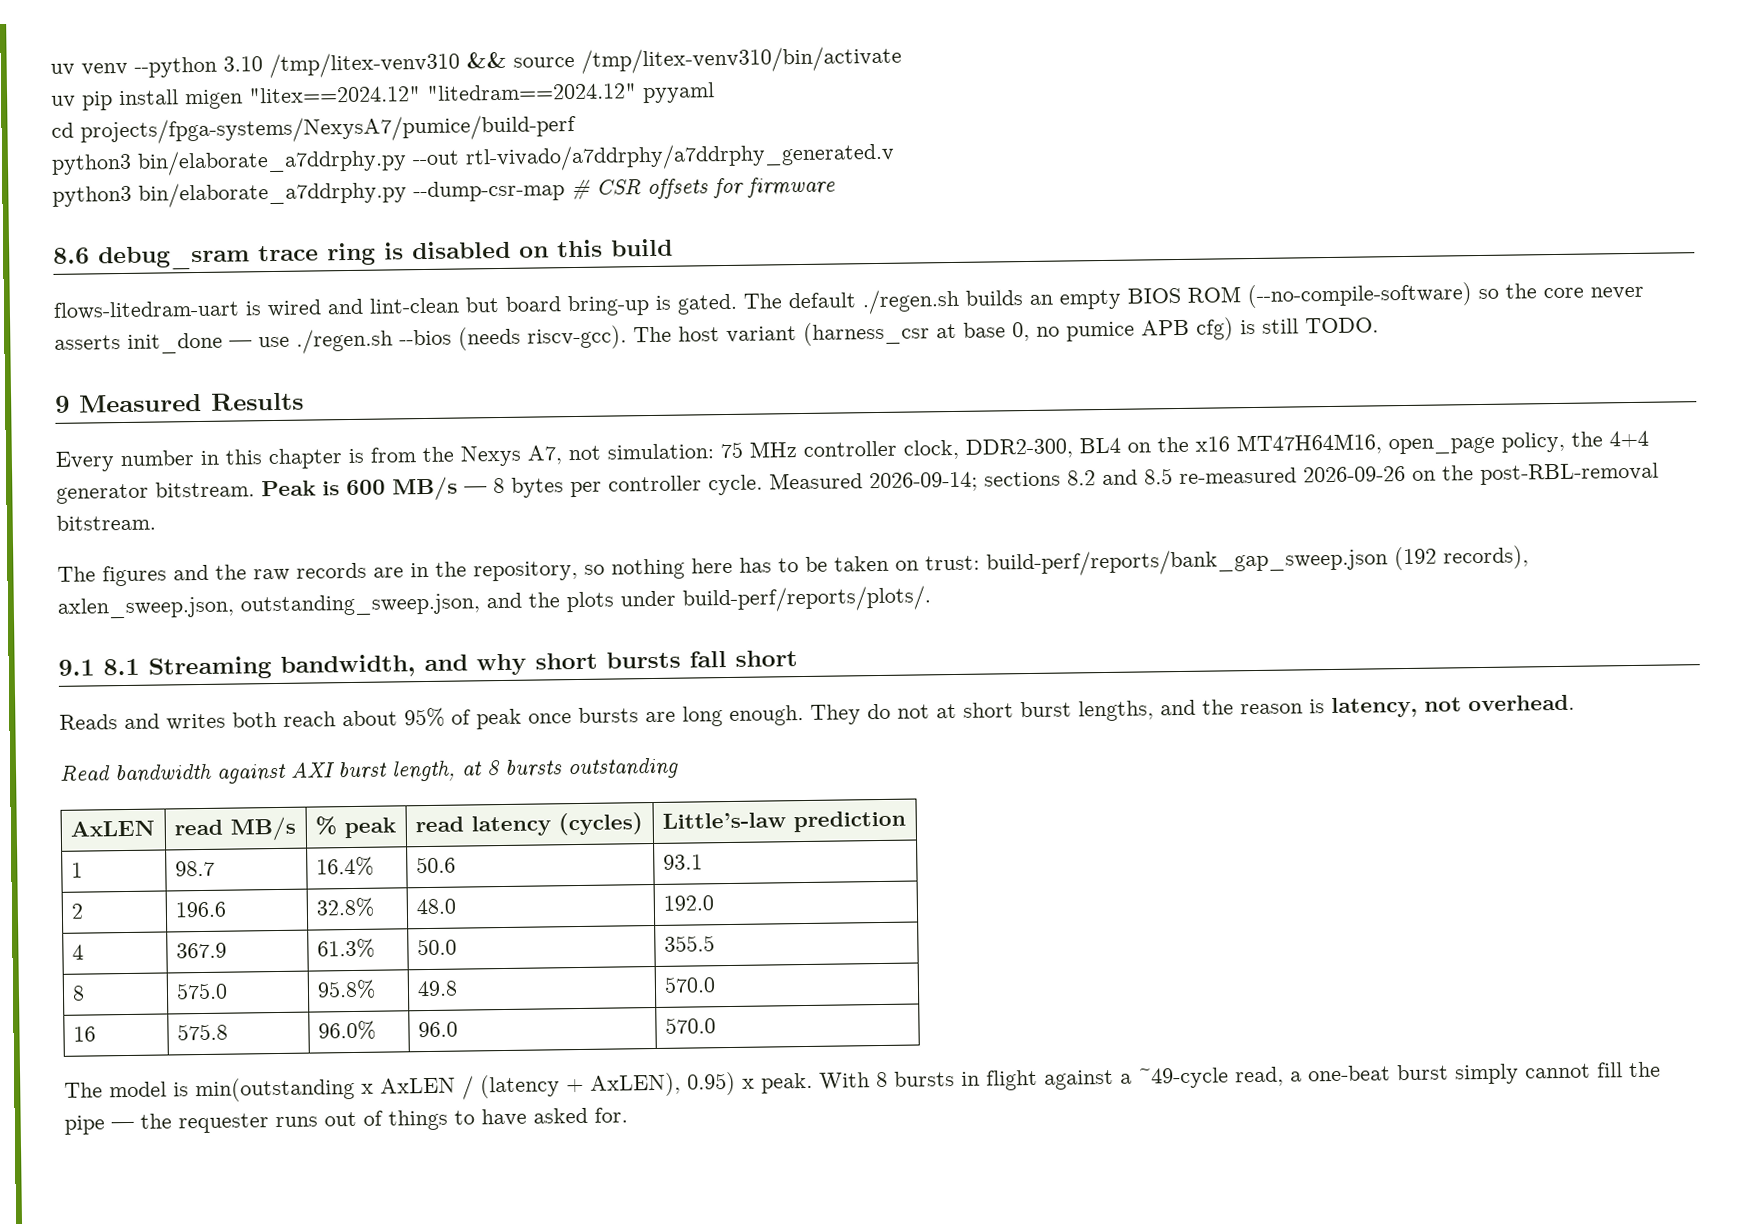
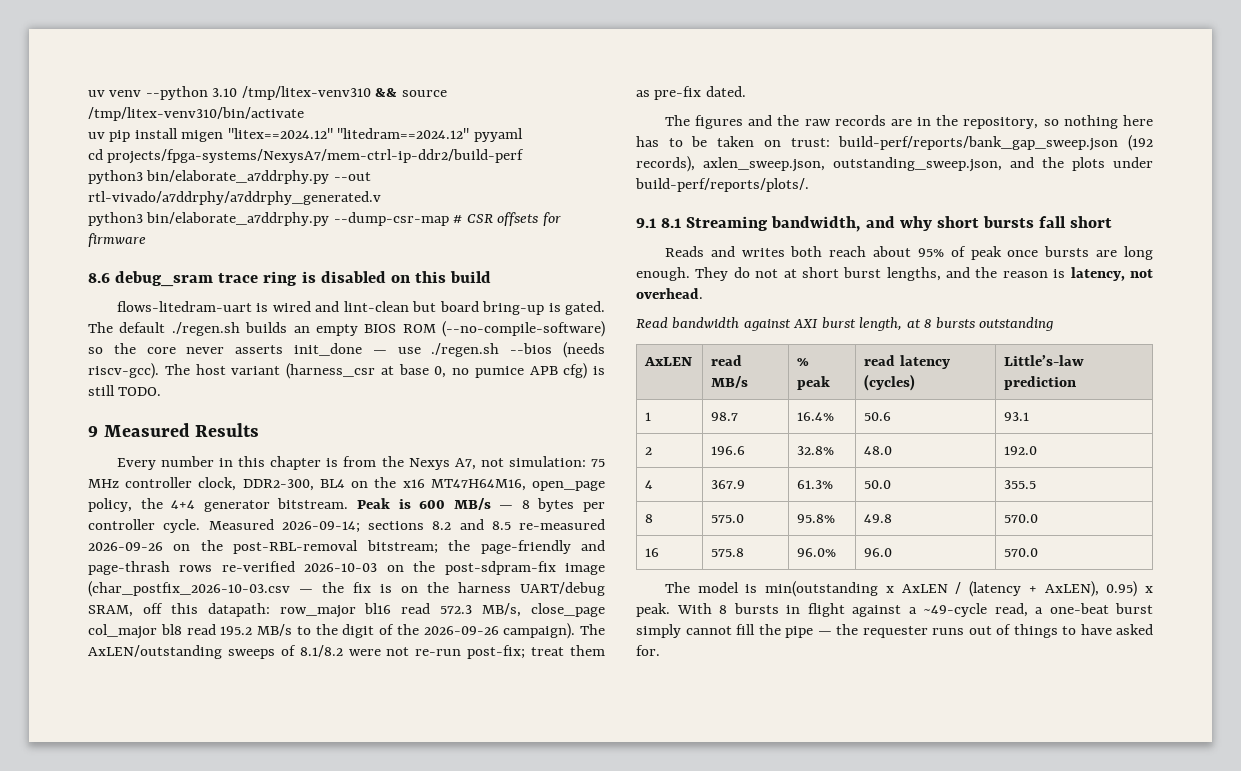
- cd projects/fpga-systems/NexysA7/pumice/build-perf
+ cd projects/fpga-systems/NexysA7/mem-ctrl-ip-ddr2/build-perf
- Measured 2026-09-14; sections 8.2 and 8.5 re-measured 2026-09-26 on the post-RBL-removal bitstream.
+ Measured 2026-09-14; sections 8.2 and 8.5 re-measured 2026-09-26 on the post-RBL-removal bitstream; the page-friendly and page-thrash rows re-verified 2026-10-03 on the post-sdpram-fix image (char_postfix_2026-10-03.csv — the fix is on the harness UART/debug SRAM, off this datapath: row_major bl16 read 572.3 MB/s, close_page col_major bl8 read 195.2 MB/s to the digit of the 2026-09-26 campaign). The AxLEN/outstanding sweeps of 8.1/8.2 were not re-run post-fix; treat them as pre-fix dated.

